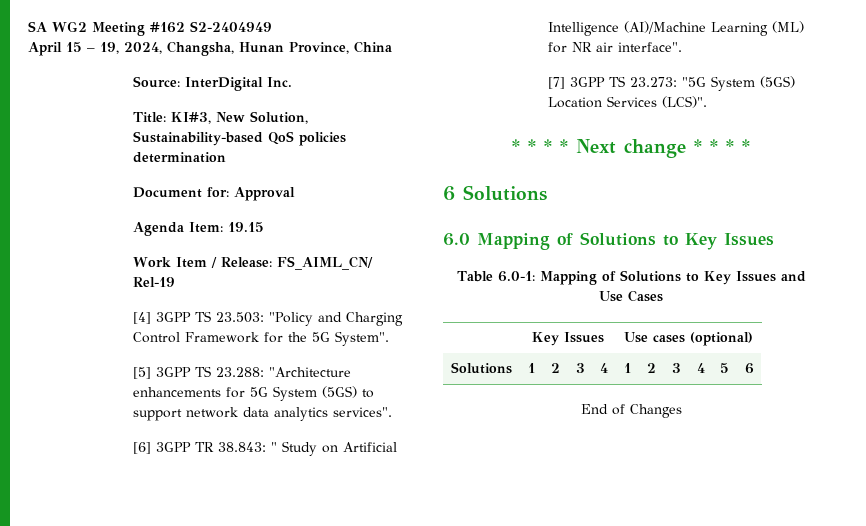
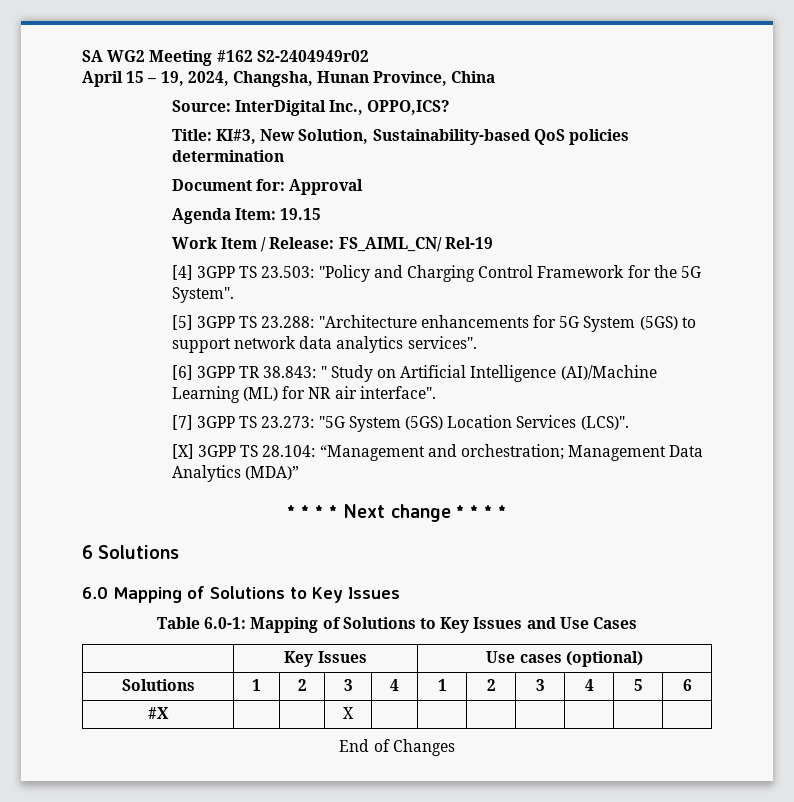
- SA WG2 Meeting #162 S2-2404949
+ SA WG2 Meeting #162 S2-2404949r02
- Source: InterDigital Inc.
+ Source: InterDigital Inc., OPPO,ICS?
+ [X] 3GPP TS 28.104: “Management and orchestration; Management Data Analytics (MDA)”
+ #X | | | X | | | | | | |

